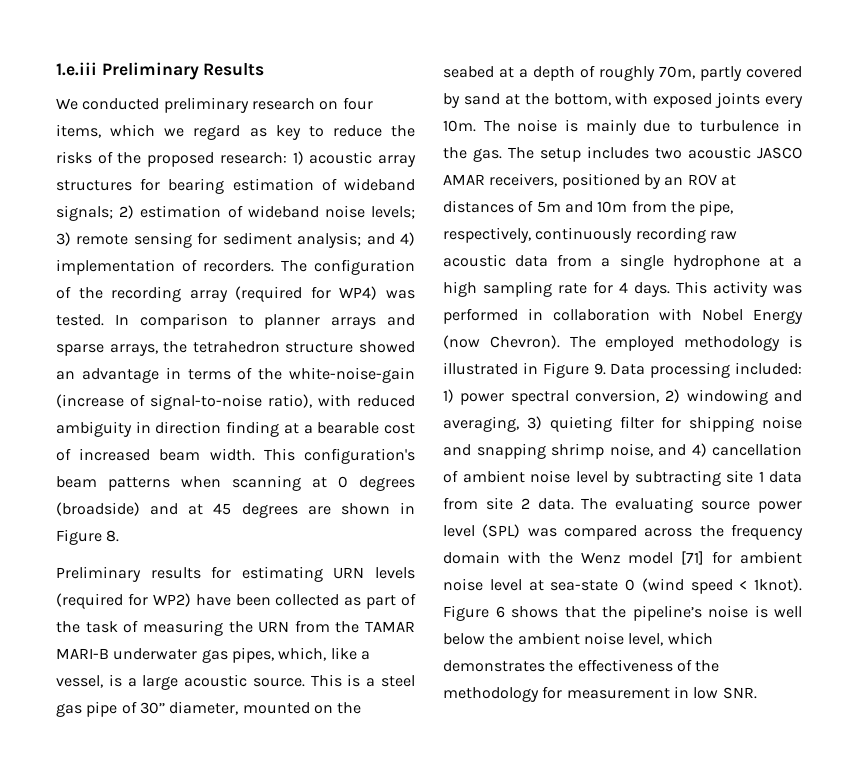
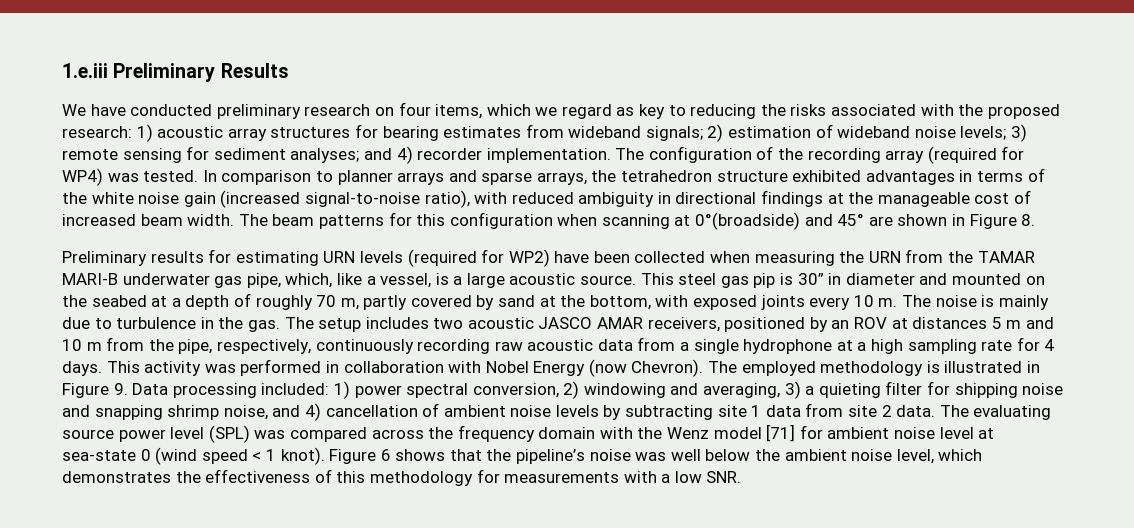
- We conducted preliminary research on four items, which we regard as key to reduce the risks of the proposed research: 1) acoustic array structures for bearing estimation of wideband signals; 2) estimation of wideband noise levels; 3) remote sensing for sediment analysis; and 4) implementation of recorders.
+ We have conducted preliminary research on four items, which we regard as key to reducing the risks associated with the proposed research: 1) acoustic array structures for bearing estimates from wideband signals; 2) estimation of wideband noise levels; 3) remote sensing for sediment analyses; and 4) recorder implementation.
- In comparison to planner arrays and sparse arrays, the tetrahedron structure showed an advantage in terms of the white-noise-gain (increase of signal-to-noise ratio), with reduced ambiguity in direction finding at a bearable cost of increased beam width.
+ In comparison to planner arrays and sparse arrays, the tetrahedron structure exhibited advantages in terms of the white noise gain (increased signal-to-noise ratio), with reduced ambiguity in directional findings at the manageable cost of increased beam width.
- This configuration's beam patterns when scanning at 0 degrees (broadside) and at 45 degrees are shown in Figure 8.
+ The beam patterns for this configuration when scanning at 0°(broadside) and 45° are shown in Figure 8.
- Preliminary results for estimating URN levels (required for WP2) have been collected as part of the task of measuring the URN from the TAMAR MARI-B underwater gas pipes, which, like a vessel, is a large acoustic source.
+ Preliminary results for estimating URN levels (required for WP2) have been collected when measuring the URN from the TAMAR MARI-B underwater gas pipe, which, like a vessel, is a large acoustic source.
- This is a steel gas pipe of 30’’ diameter, mounted on the seabed at a depth of roughly 70m, partly covered by sand at the bottom, with exposed joints every 10m.
+ This steel gas pip is 30” in diameter and mounted on the seabed at a depth of roughly 70 m, partly covered by sand at the bottom, with exposed joints every 10 m.
- The setup includes two acoustic JASCO AMAR receivers, positioned by an ROV at distances of 5m and 10m from the pipe, respectively, continuously recording raw acoustic data from a single hydrophone at a high sampling rate for 4 days.
+ The setup includes two acoustic JASCO AMAR receivers, positioned by an ROV at distances 5 m and 10 m from the pipe, respectively, continuously recording raw acoustic data from a single hydrophone at a high sampling rate for 4 days.
- The employed methodology is illustrated in Figure 9. Data processing included: 1) power spectral conversion, 2) windowing and averaging, 3) quieting filter for shipping noise and snapping shrimp noise, and 4) cancellation of ambient noise level by subtracting site 1 data from site 2 data.
+ The employed methodology is illustrated in Figure 9. Data processing included: 1) power spectral conversion, 2) windowing and averaging, 3) a quieting filter for shipping noise and snapping shrimp noise, and 4) cancellation of ambient noise levels by subtracting site 1 data from site 2 data.
- The evaluating source power level (SPL) was compared across the frequency domain with the Wenz model [71] for ambient noise level at sea-state 0 (wind speed < 1knot).
+ The evaluating source power level (SPL) was compared across the frequency domain with the Wenz model [71] for ambient noise level at sea-state 0 (wind speed < 1 knot).
- Figure 6 shows that the pipeline’s noise is well below the ambient noise level, which demonstrates the effectiveness of the methodology for measurement in low SNR.
+ Figure 6 shows that the pipeline’s noise was well below the ambient noise level, which demonstrates the effectiveness of this methodology for measurements with a low SNR.

